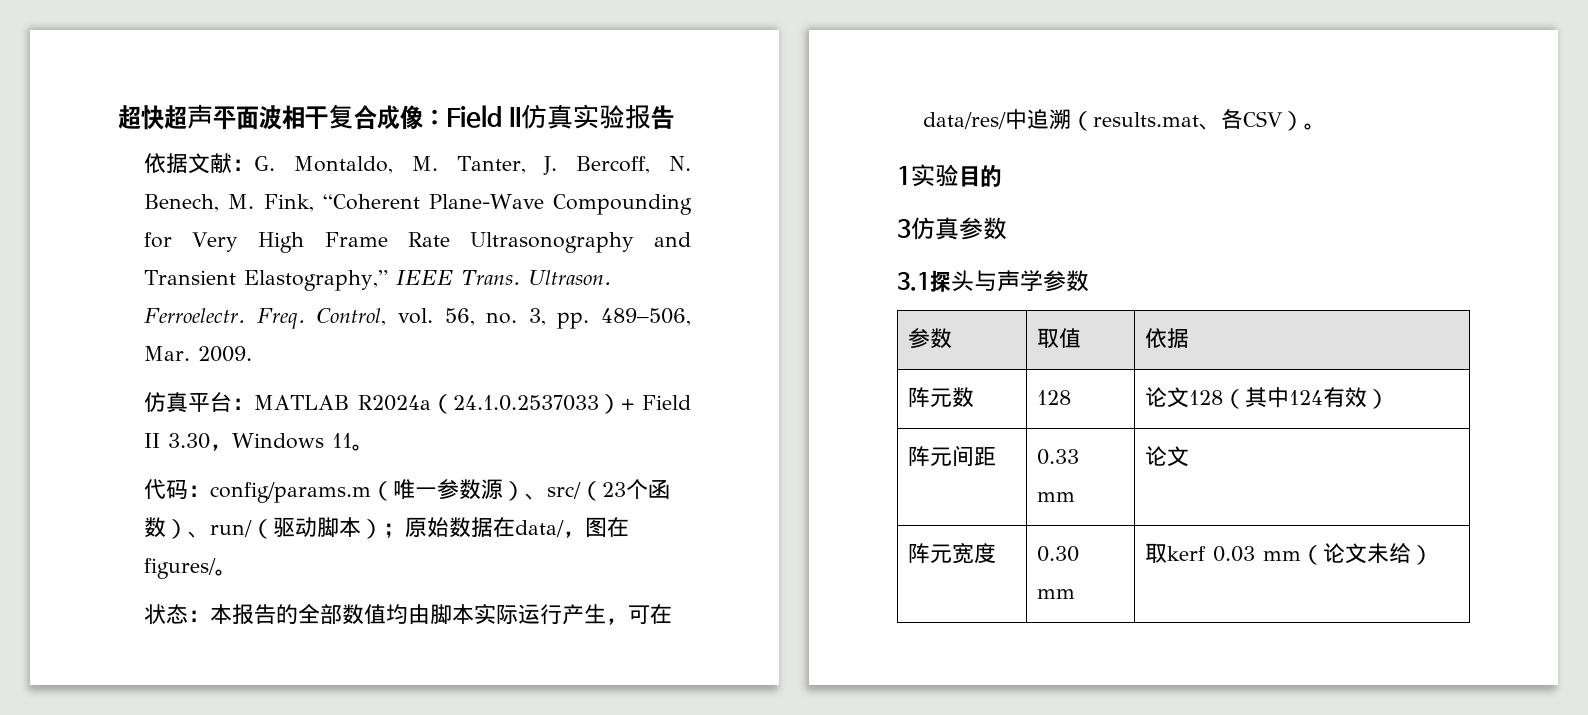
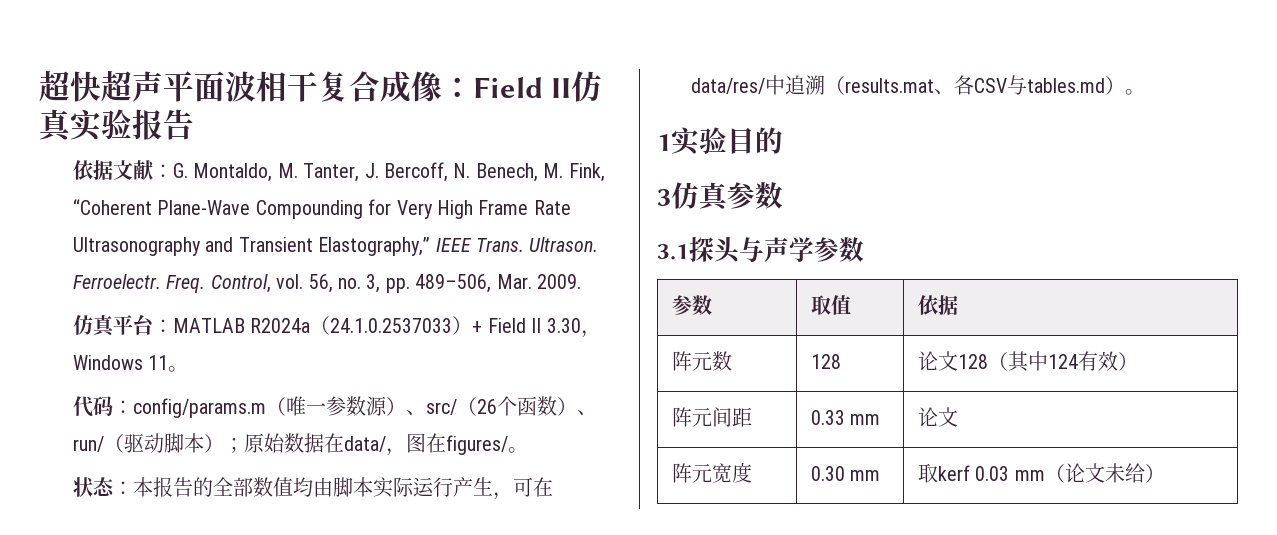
- 代码：config/params.m（唯一参数源）、src/（23个函数）、run/（驱动脚本）；原始数据在data/，图在figures/。
+ 代码：config/params.m（唯一参数源）、src/（26个函数）、run/（驱动脚本）；原始数据在data/，图在figures/。
- 状态：本报告的全部数值均由脚本实际运行产生，可在data/res/中追溯（results.mat、各CSV）。
+ 状态：本报告的全部数值均由脚本实际运行产生，可在data/res/中追溯（results.mat、各CSV与tables.md）。

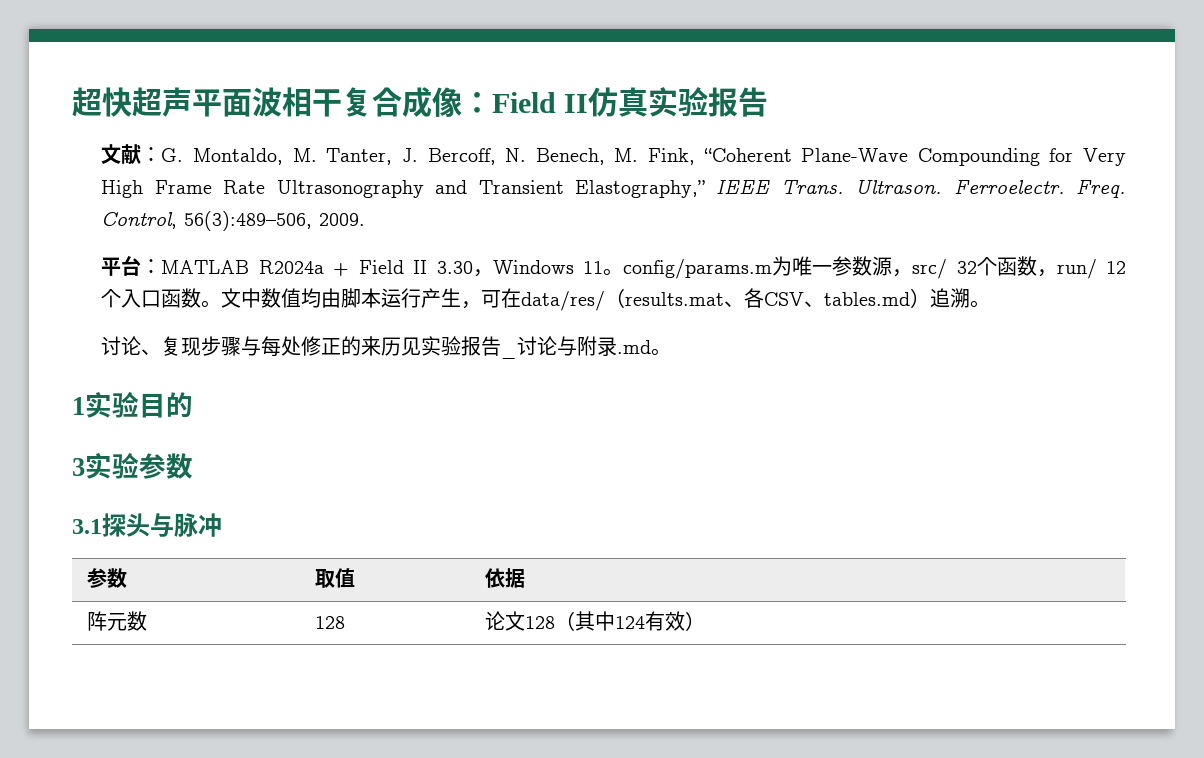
- 依据文献：G. Montaldo, M. Tanter, J. Bercoff, N. Benech, M. Fink, “Coherent Plane-Wave Compounding for Very High Frame Rate Ultrasonography and Transient Elastography,” IEEE Trans.
+ 文献：G. Montaldo, M. Tanter, J. Bercoff, N. Benech, M. Fink, “Coherent Plane-Wave Compounding for Very High Frame Rate Ultrasonography and Transient Elastography,” IEEE Trans.
- Control, vol. 56, no. 3, pp. 489–506, Mar. 2009.
+ Control, 56(3):489–506, 2009.
- 仿真平台：MATLAB R2024a（24.1.0.2537033）+ Field II 3.30，Windows 11。
- 代码：config/params.m（唯一参数源）、src/（26个函数）、run/（驱动脚本）；原始数据在data/，图在figures/。
- 状态：本报告的全部数值均由脚本实际运行产生，可在data/res/中追溯（results.mat、各CSV与tables.md）。
+ 平台：MATLAB R2024a + Field II 3.30，Windows 11。config/params.m为唯一参数源，src/ 32个函数，run/ 12个入口函数。文中数值均由脚本运行产生，可在data/res/（results.mat、各CSV、tables.md）追溯。
+ 讨论、复现步骤与每处修正的来历见实验报告_讨论与附录.md。
- 3仿真参数
+ 3实验参数
- 3.1探头与声学参数
+ 3.1探头与脉冲
- 阵元间距 | 0.33 mm | 论文
- 阵元宽度 | 0.30 mm | 取kerf 0.03 mm（论文未给）

